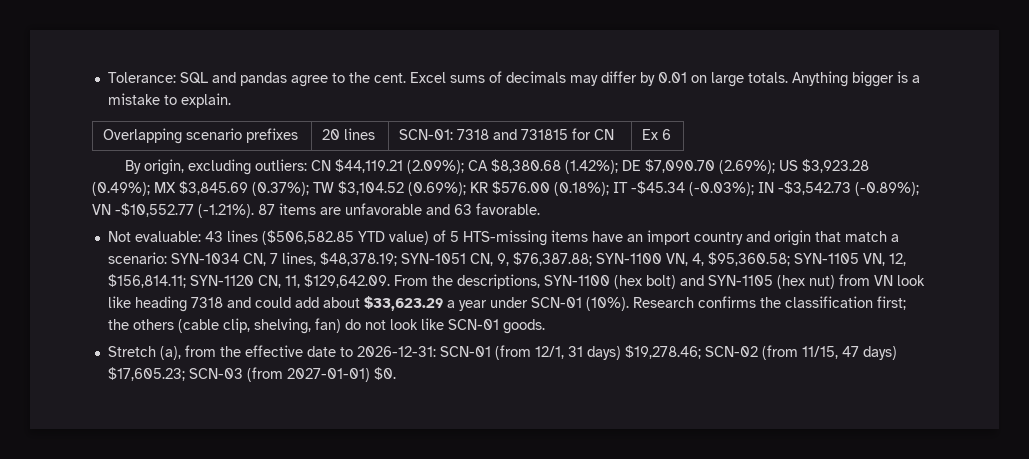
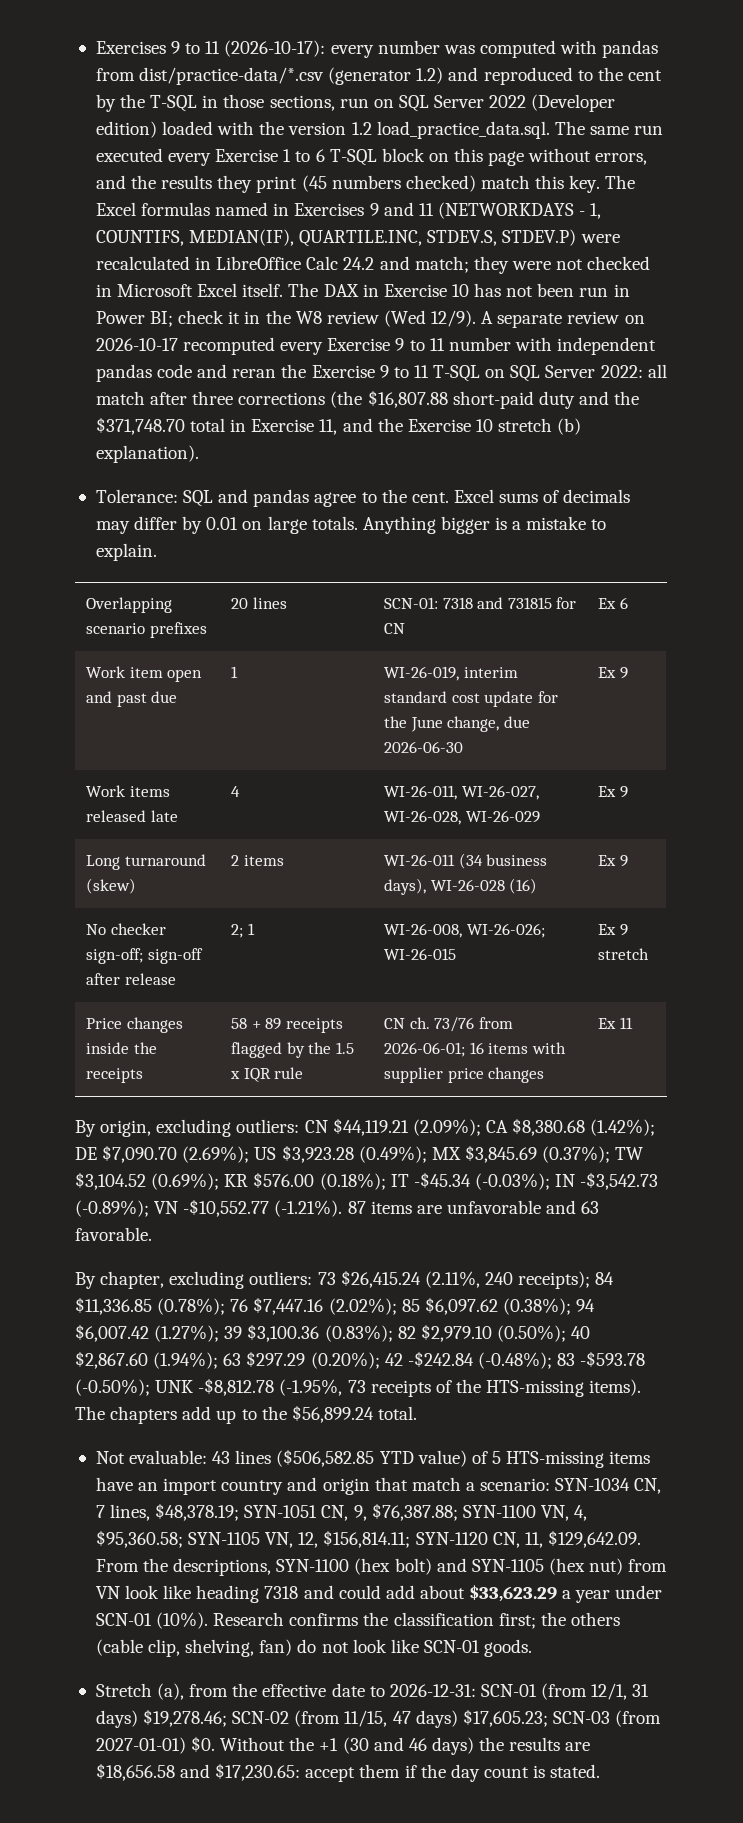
+ Exercises 9 to 11 (2026-10-17): every number was computed with pandas from dist/practice-data/*.csv (generator 1.2) and reproduced to the cent by the T-SQL in those sections, run on SQL Server 2022 (Developer edition) loaded with the version 1.2 load_practice_data.sql. The same run executed every Exercise 1 to 6 T-SQL block on this page without errors, and the results they print (45 numbers checked) match this key. The Excel formulas named in Exercises 9 and 11 (NETWORKDAYS - 1, COUNTIFS, MEDIAN(IF), QUARTILE.INC, STDEV.S, STDEV.P) were recalculated in LibreOffice Calc 24.2 and match; they were not checked in Microsoft Excel itself. The DAX in Exercise 10 has not been run in Power BI; check it in the W8 review (Wed 12/9). A separate review on 2026-10-17 recomputed every Exercise 9 to 11 number with independent pandas code and reran the Exercise 9 to 11 T-SQL on SQL Server 2022: all match after three corrections (the $16,807.88 short-paid duty and the $371,748.70 total in Exercise 11, and the Exercise 10 stretch (b) explanation).
+ Work item open and past due | 1 | WI-26-019, interim standard cost update for the June change, due 2026-06-30 | Ex 9
+ Work items released late | 4 | WI-26-011, WI-26-027, WI-26-028, WI-26-029 | Ex 9
+ Long turnaround (skew) | 2 items | WI-26-011 (34 business days), WI-26-028 (16) | Ex 9
+ No checker sign-off; sign-off after release | 2; 1 | WI-26-008, WI-26-026; WI-26-015 | Ex 9 stretch
+ Price changes inside the receipts | 58 + 89 receipts flagged by the 1.5 x IQR rule | CN ch. 73/76 from 2026-06-01; 16 items with supplier price changes | Ex 11
+ By chapter, excluding outliers: 73 $26,415.24 (2.11%, 240 receipts); 84 $11,336.85 (0.78%); 76 $7,447.16 (2.02%); 85 $6,097.62 (0.38%); 94 $6,007.42 (1.27%); 39 $3,100.36 (0.83%); 82 $2,979.10 (0.50%); 40 $2,867.60 (1.94%); 63 $297.29 (0.20%); 42 -$242.84 (-0.48%); 83 -$593.78 (-0.50%); UNK -$8,812.78 (-1.95%, 73 receipts of the HTS-missing items). The chapters add up to the $56,899.24 total.
+ Without the +1 (30 and 46 days) the results are $18,656.58 and $17,230.65: accept them if the day count is stated.

